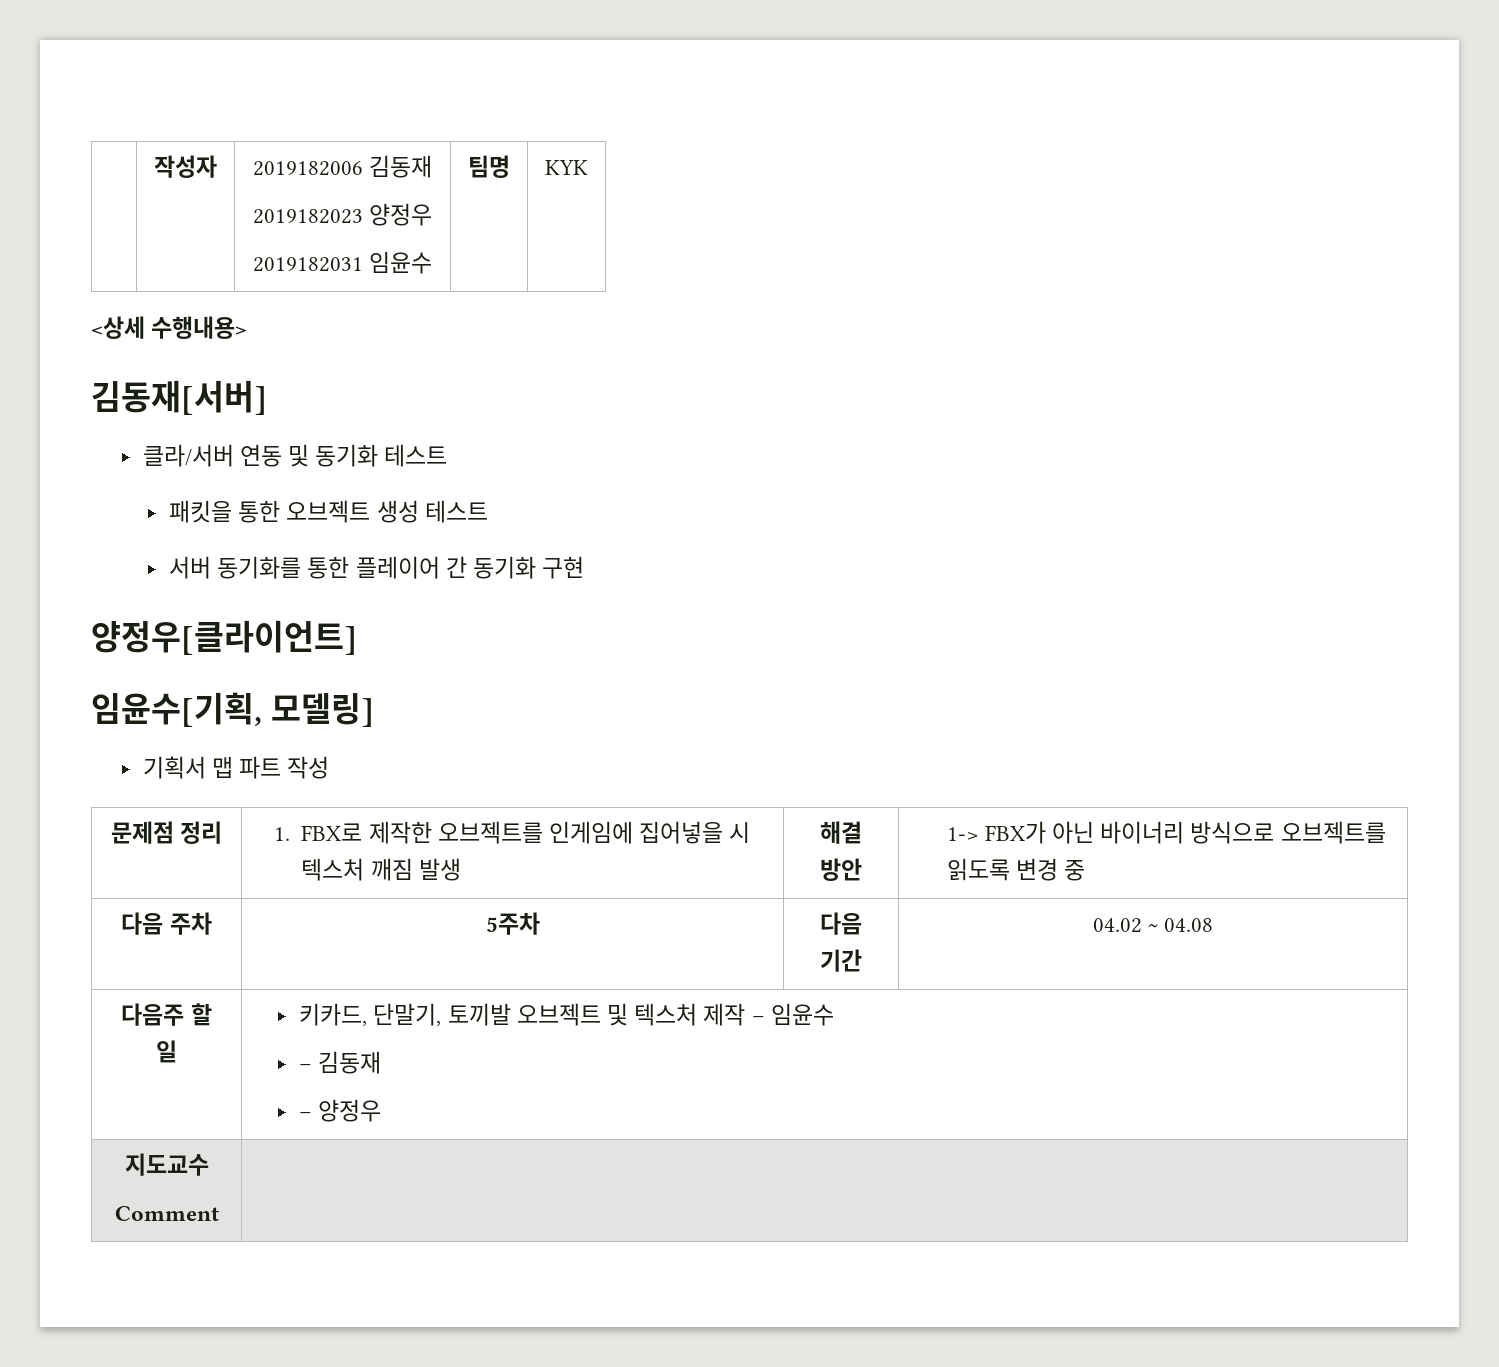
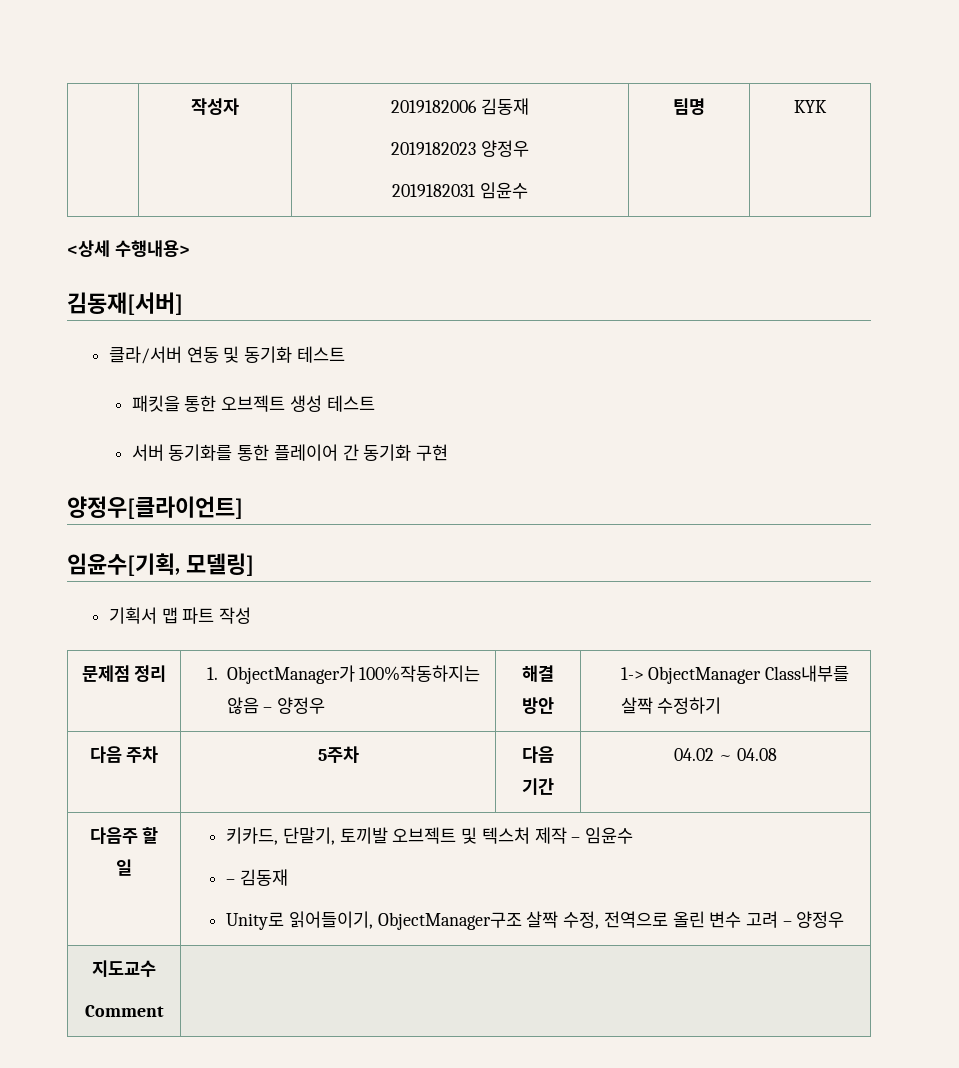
- 문제점 정리 | 1. FBX로 제작한 오브젝트를 인게임에 집어넣을 시 텍스처 깨짐 발생 | 해결 방안 | 1-> FBX가 아닌 바이너리 방식으로 오브젝트를 읽도록 변경 중
+ 문제점 정리 | 1. ObjectManager가 100%작동하지는 않음 – 양정우 | 해결 방안 | 1-> ObjectManager Class내부를 살짝 수정하기
  다음주 할 일 | 키카드, 단말기, 토끼발 오브젝트 및 텍스처 제작 – 임윤수
  – 김동재
- – 양정우
+ Unity로 읽어들이기, ObjectManager구조 살짝 수정, 전역으로 올린 변수 고려 – 양정우

